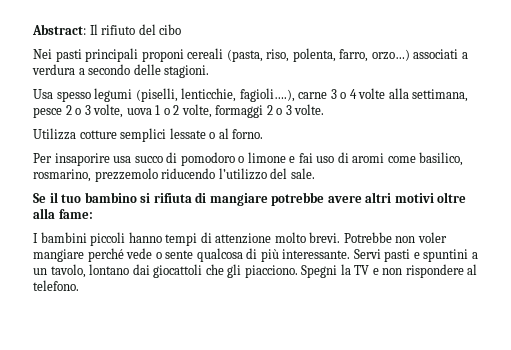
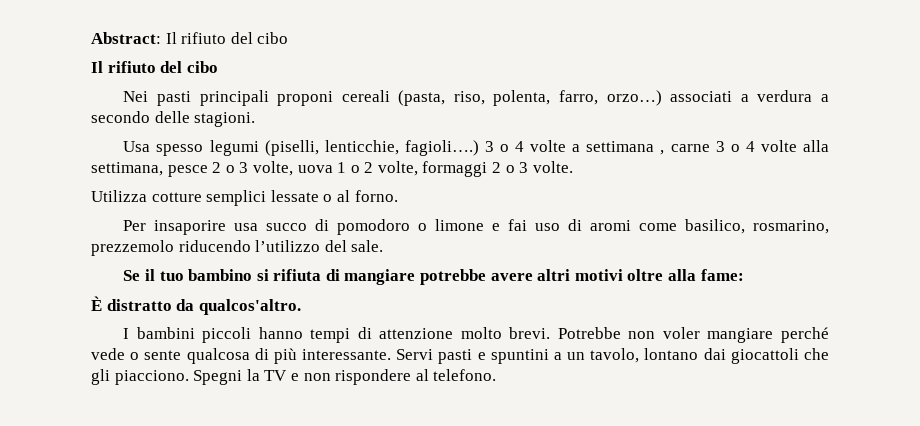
  Abstract: Il rifiuto del cibo
+ Il rifiuto del cibo
- Usa spesso legumi (piselli, lenticchie, fagioli….), carne 3 o 4 volte alla settimana, pesce 2 o 3 volte, uova 1 o 2 volte, formaggi 2 o 3 volte.
+ Usa spesso legumi (piselli, lenticchie, fagioli….) 3 o 4 volte a settimana , carne 3 o 4 volte alla settimana, pesce 2 o 3 volte, uova 1 o 2 volte, formaggi 2 o 3 volte.
+ È distratto da qualcos'altro.

